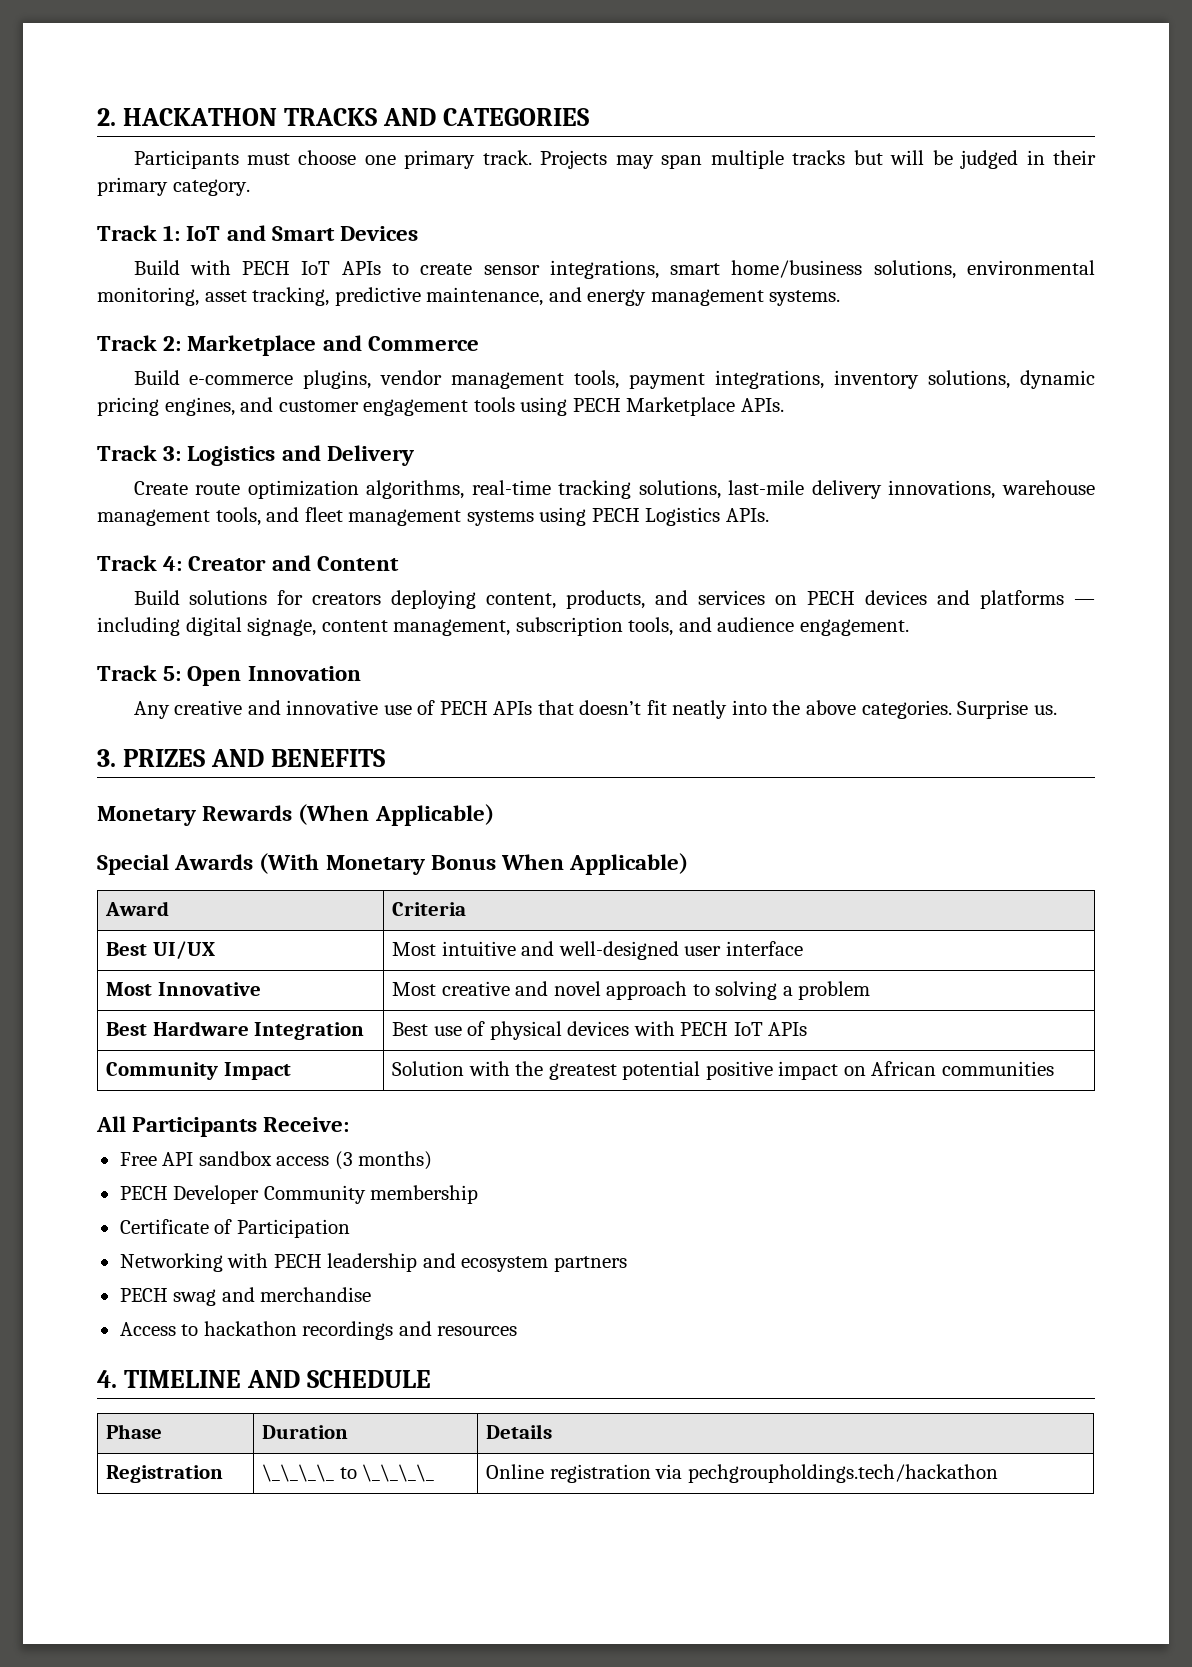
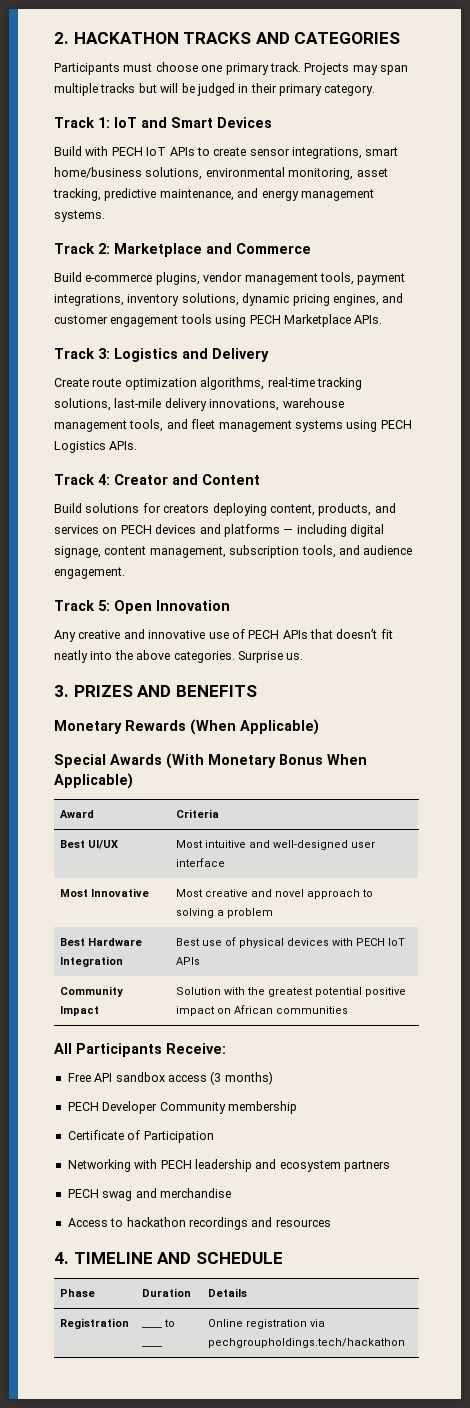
- Registration | \_\_\_\_ to \_\_\_\_ | Online registration via pechgroupholdings.tech/hackathon
+ Registration | ____ to ____ | Online registration via pechgroupholdings.tech/hackathon

